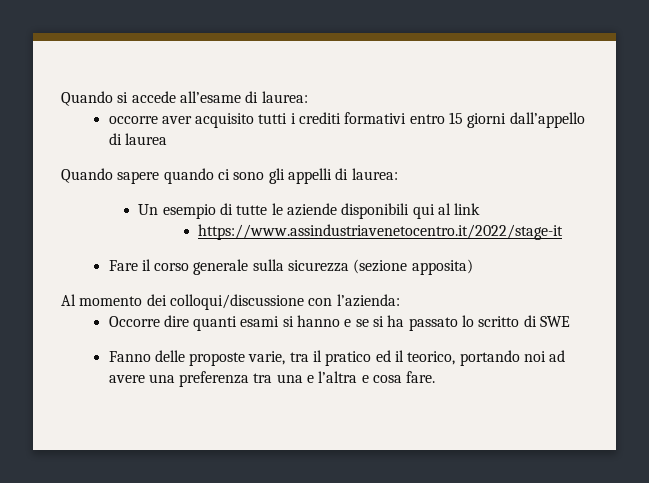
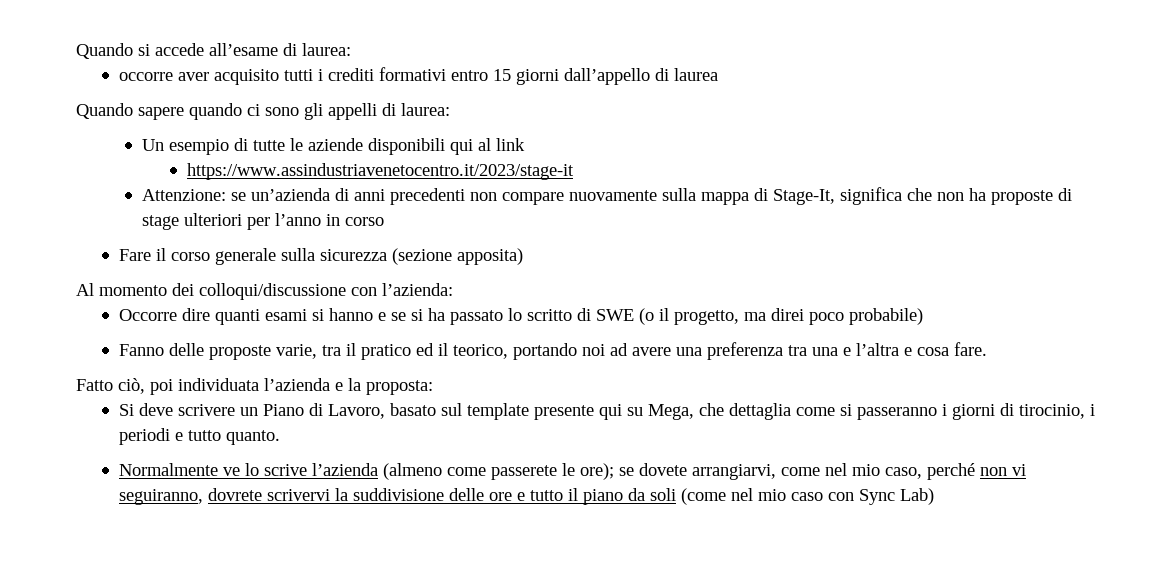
- https://www.assindustriavenetocentro.it/2022/stage-it
+ https://www.assindustriavenetocentro.it/2023/stage-it
+ Attenzione: se un’azienda di anni precedenti non compare nuovamente sulla mappa di Stage-It, significa che non ha proposte di stage ulteriori per l’anno in corso
- Occorre dire quanti esami si hanno e se si ha passato lo scritto di SWE
+ Occorre dire quanti esami si hanno e se si ha passato lo scritto di SWE (o il progetto, ma direi poco probabile)
+ Fatto ciò, poi individuata l’azienda e la proposta:
+ Si deve scrivere un Piano di Lavoro, basato sul template presente qui su Mega, che dettaglia come si passeranno i giorni di tirocinio, i periodi e tutto quanto.
+ Normalmente ve lo scrive l’azienda (almeno come passerete le ore); se dovete arrangiarvi, come nel mio caso, perché non vi seguiranno, dovrete scrivervi la suddivisione delle ore e tutto il piano da soli (come nel mio caso con Sync Lab)

